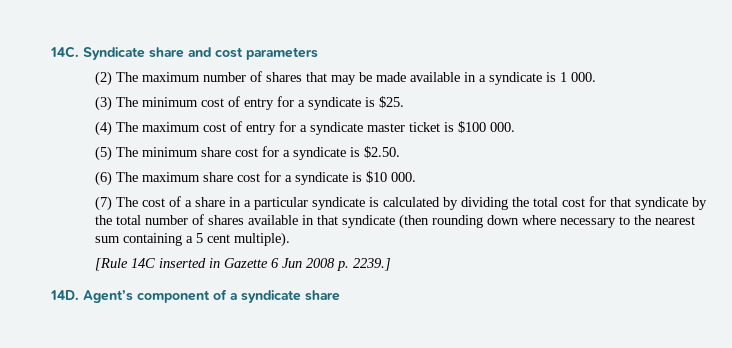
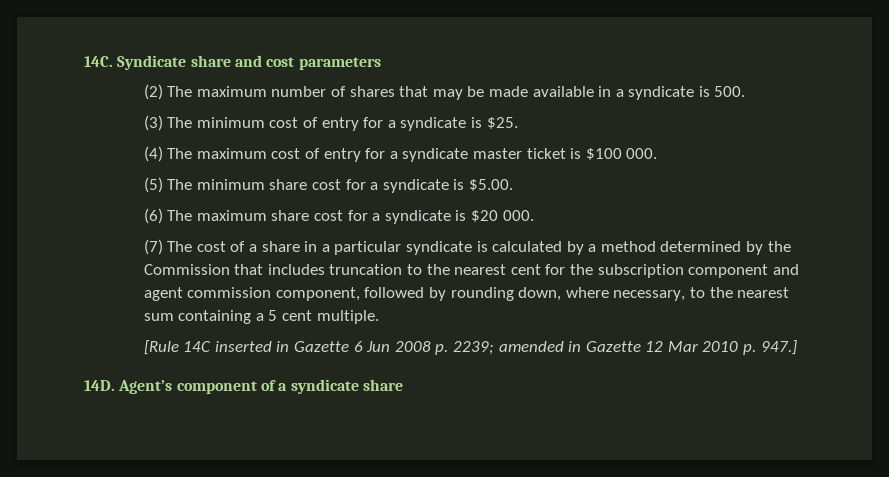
- (2) The maximum number of shares that may be made available in a syndicate is 1 000.
+ (2) The maximum number of shares that may be made available in a syndicate is 500.
- (5) The minimum share cost for a syndicate is $2.50.
+ (5) The minimum share cost for a syndicate is $5.00.
- (6) The maximum share cost for a syndicate is $10 000.
+ (6) The maximum share cost for a syndicate is $20 000.
- (7) The cost of a share in a particular syndicate is calculated by dividing the total cost for that syndicate by the total number of shares available in that syndicate (then rounding down where necessary to the nearest sum containing a 5 cent multiple).
+ (7) The cost of a share in a particular syndicate is calculated by a method determined by the Commission that includes truncation to the nearest cent for the subscription component and agent commission component, followed by rounding down, where necessary, to the nearest sum containing a 5 cent multiple.
- [Rule 14C inserted in Gazette 6 Jun 2008 p. 2239.]
+ [Rule 14C inserted in Gazette 6 Jun 2008 p. 2239; amended in Gazette 12 Mar 2010 p. 947.]

